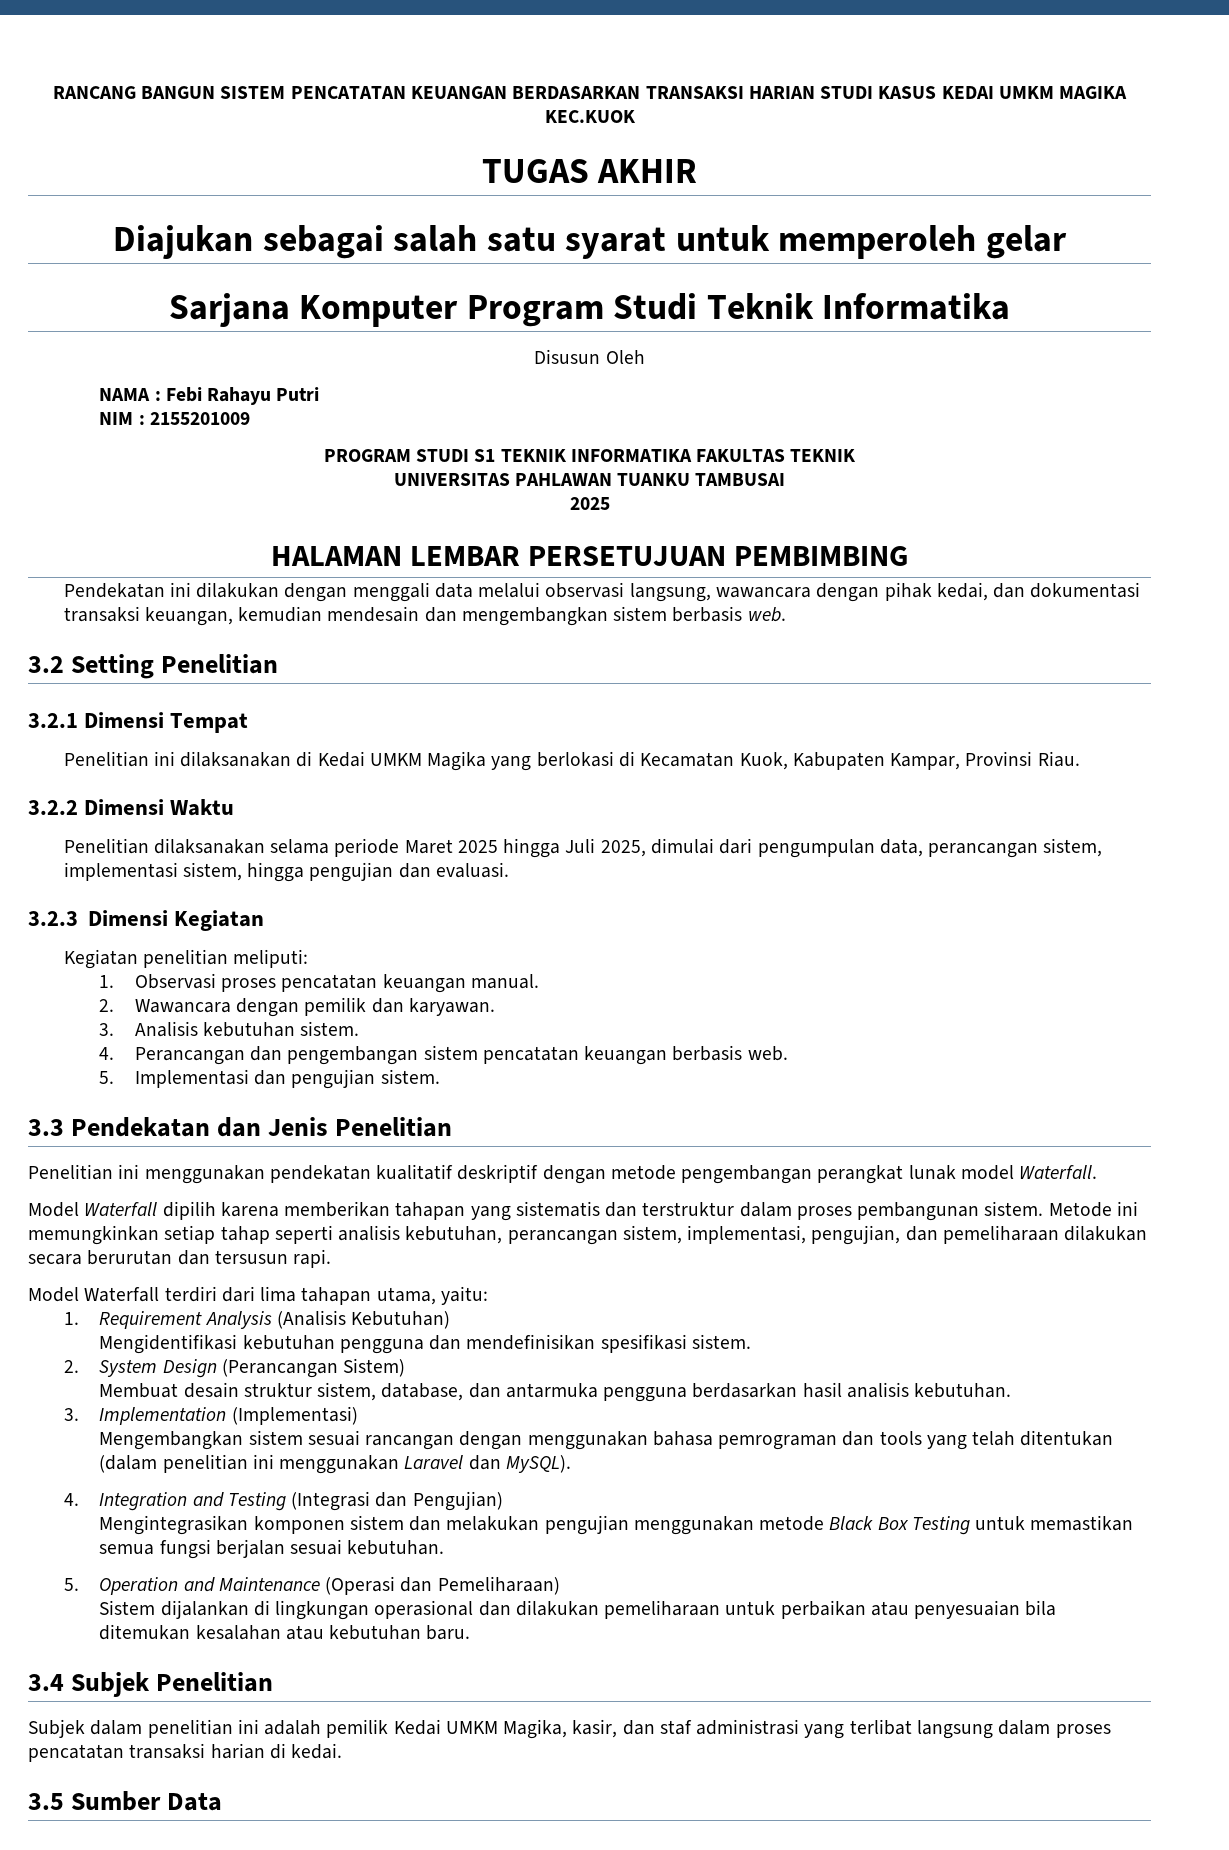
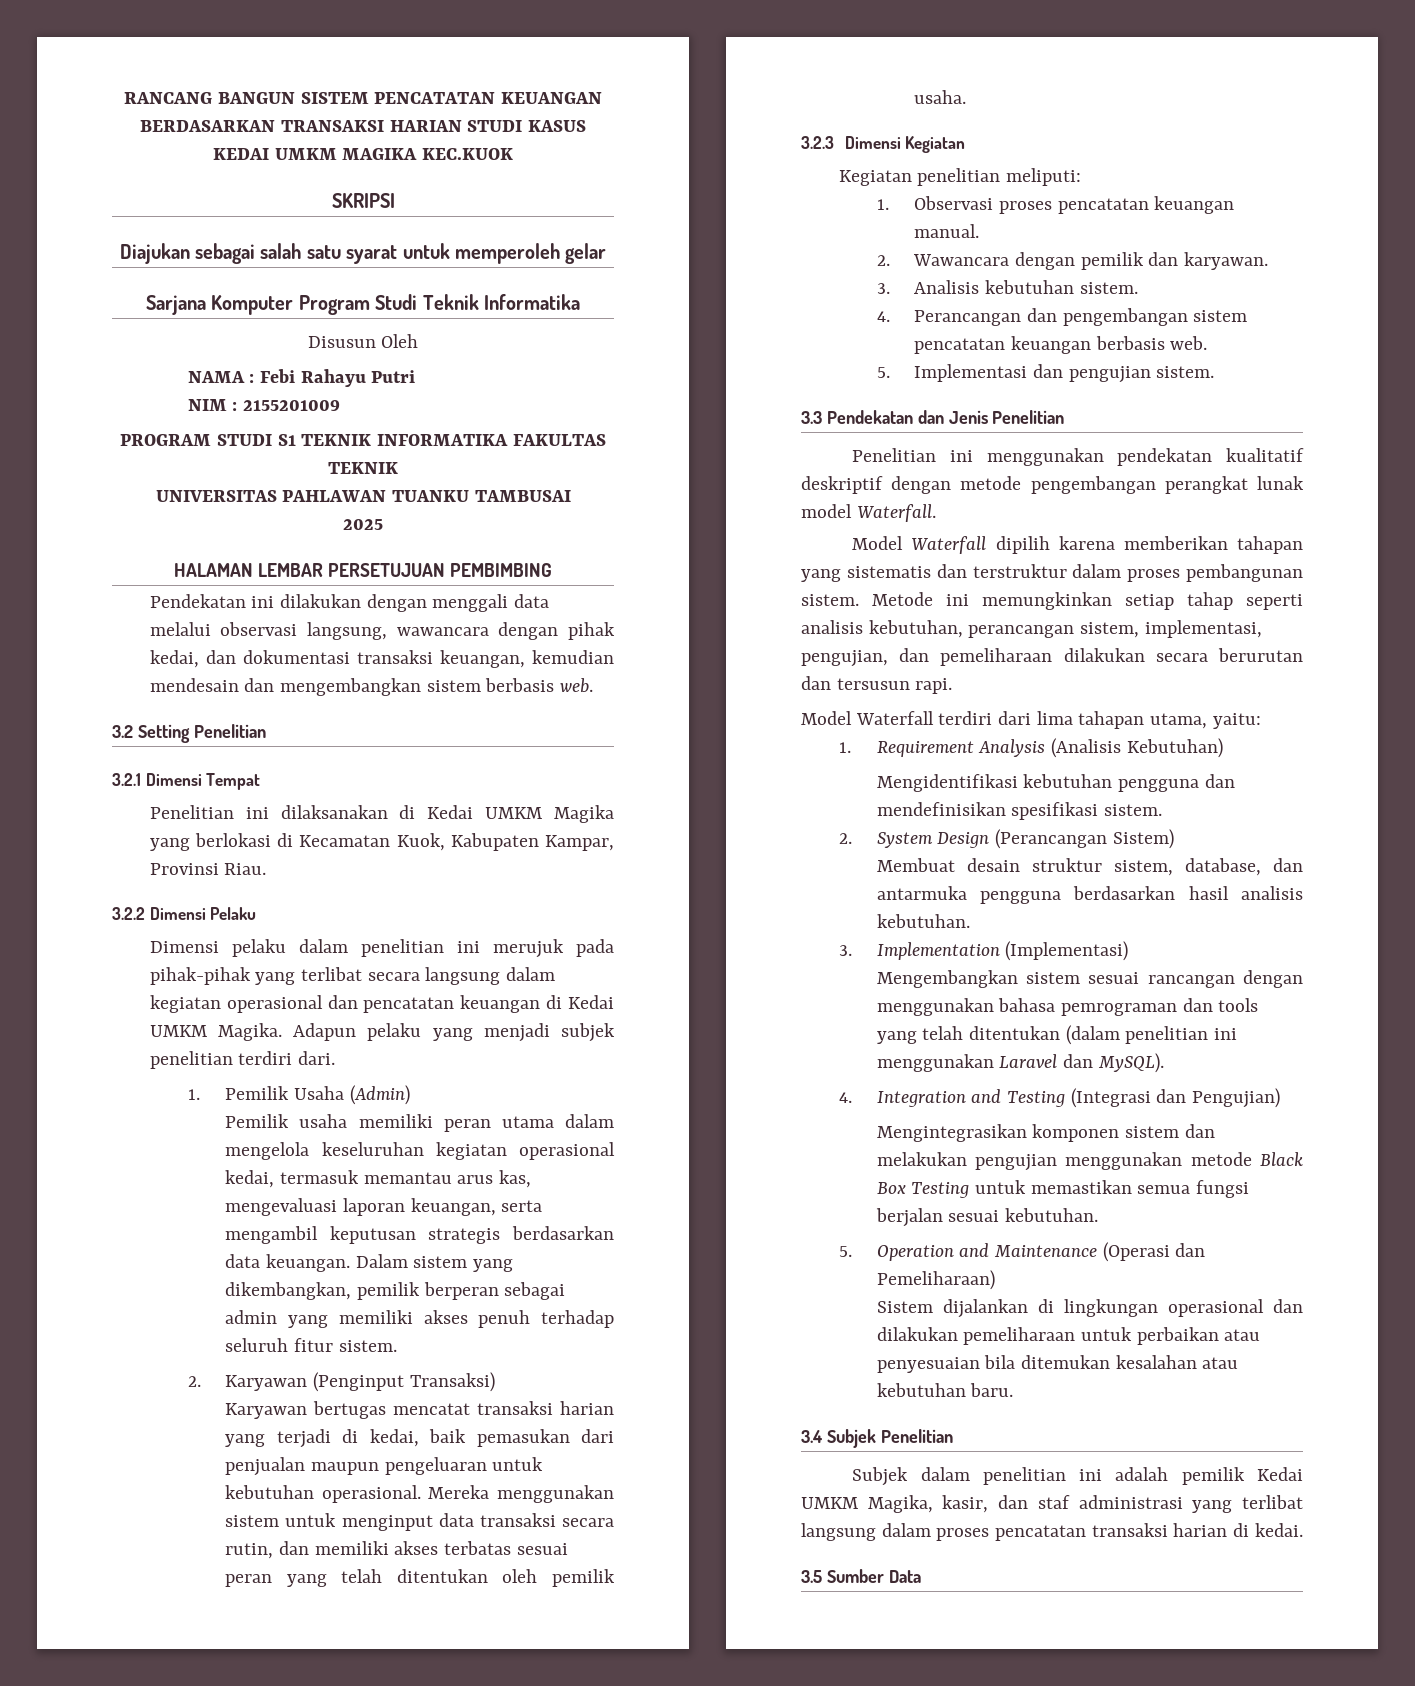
- TUGAS AKHIR
+ SKRIPSI
- 3.2.2 Dimensi Waktu
- Penelitian dilaksanakan selama periode Maret 2025 hingga Juli 2025, dimulai dari pengumpulan data, perancangan sistem, implementasi sistem, hingga pengujian dan evaluasi.
+ 3.2.2 Dimensi Pelaku
+ Dimensi pelaku dalam penelitian ini merujuk pada pihak-pihak yang terlibat secara langsung dalam kegiatan operasional dan pencatatan keuangan di Kedai UMKM Magika. Adapun pelaku yang menjadi subjek penelitian terdiri dari.
+ 1. Pemilik Usaha (Admin)
+ Pemilik usaha memiliki peran utama dalam mengelola keseluruhan kegiatan operasional kedai, termasuk memantau arus kas, mengevaluasi laporan keuangan, serta mengambil keputusan strategis berdasarkan data keuangan. Dalam sistem yang dikembangkan, pemilik berperan sebagai admin yang memiliki akses penuh terhadap seluruh fitur sistem.
+ 2. Karyawan (Penginput Transaksi)
+ Karyawan bertugas mencatat transaksi harian yang terjadi di kedai, baik pemasukan dari penjualan maupun pengeluaran untuk kebutuhan operasional. Mereka menggunakan sistem untuk menginput data transaksi secara rutin, dan memiliki akses terbatas sesuai peran yang telah ditentukan oleh pemilik usaha.

